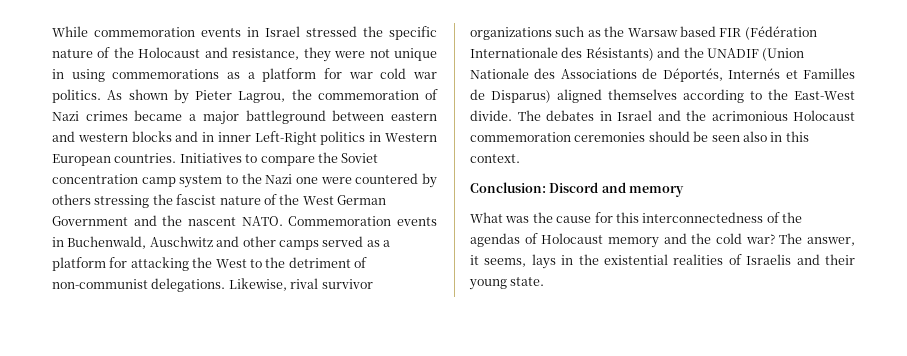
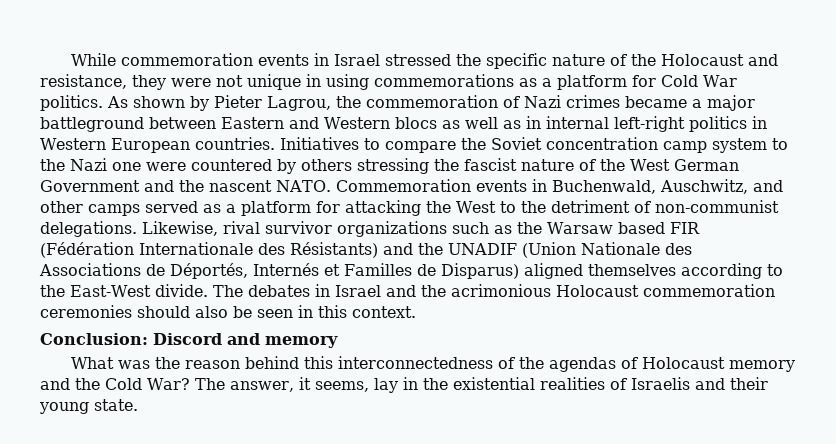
- While commemoration events in Israel stressed the specific nature of the Holocaust and resistance, they were not unique in using commemorations as a platform for war cold war politics.
+ While commemoration events in Israel stressed the specific nature of the Holocaust and resistance, they were not unique in using commemorations as a platform for Cold War politics.
- As shown by Pieter Lagrou, the commemoration of Nazi crimes became a major battleground between eastern and western blocks and in inner Left-Right politics in Western European countries.
+ As shown by Pieter Lagrou, the commemoration of Nazi crimes became a major battleground between Eastern and Western blocs as well as in internal left-right politics in Western European countries.
- Commemoration events in Buchenwald, Auschwitz and other camps served as a platform for attacking the West to the detriment of non-communist delegations.
+ Commemoration events in Buchenwald, Auschwitz, and other camps served as a platform for attacking the West to the detriment of non-communist delegations.
- The debates in Israel and the acrimonious Holocaust commemoration ceremonies should be seen also in this context.
+ The debates in Israel and the acrimonious Holocaust commemoration ceremonies should also be seen in this context.
- What was the cause for this interconnectedness of the agendas of Holocaust memory and the cold war?
+ What was the reason behind this interconnectedness of the agendas of Holocaust memory and the Cold War?
- The answer, it seems, lays in the existential realities of Israelis and their young state.
+ The answer, it seems, lay in the existential realities of Israelis and their young state.

